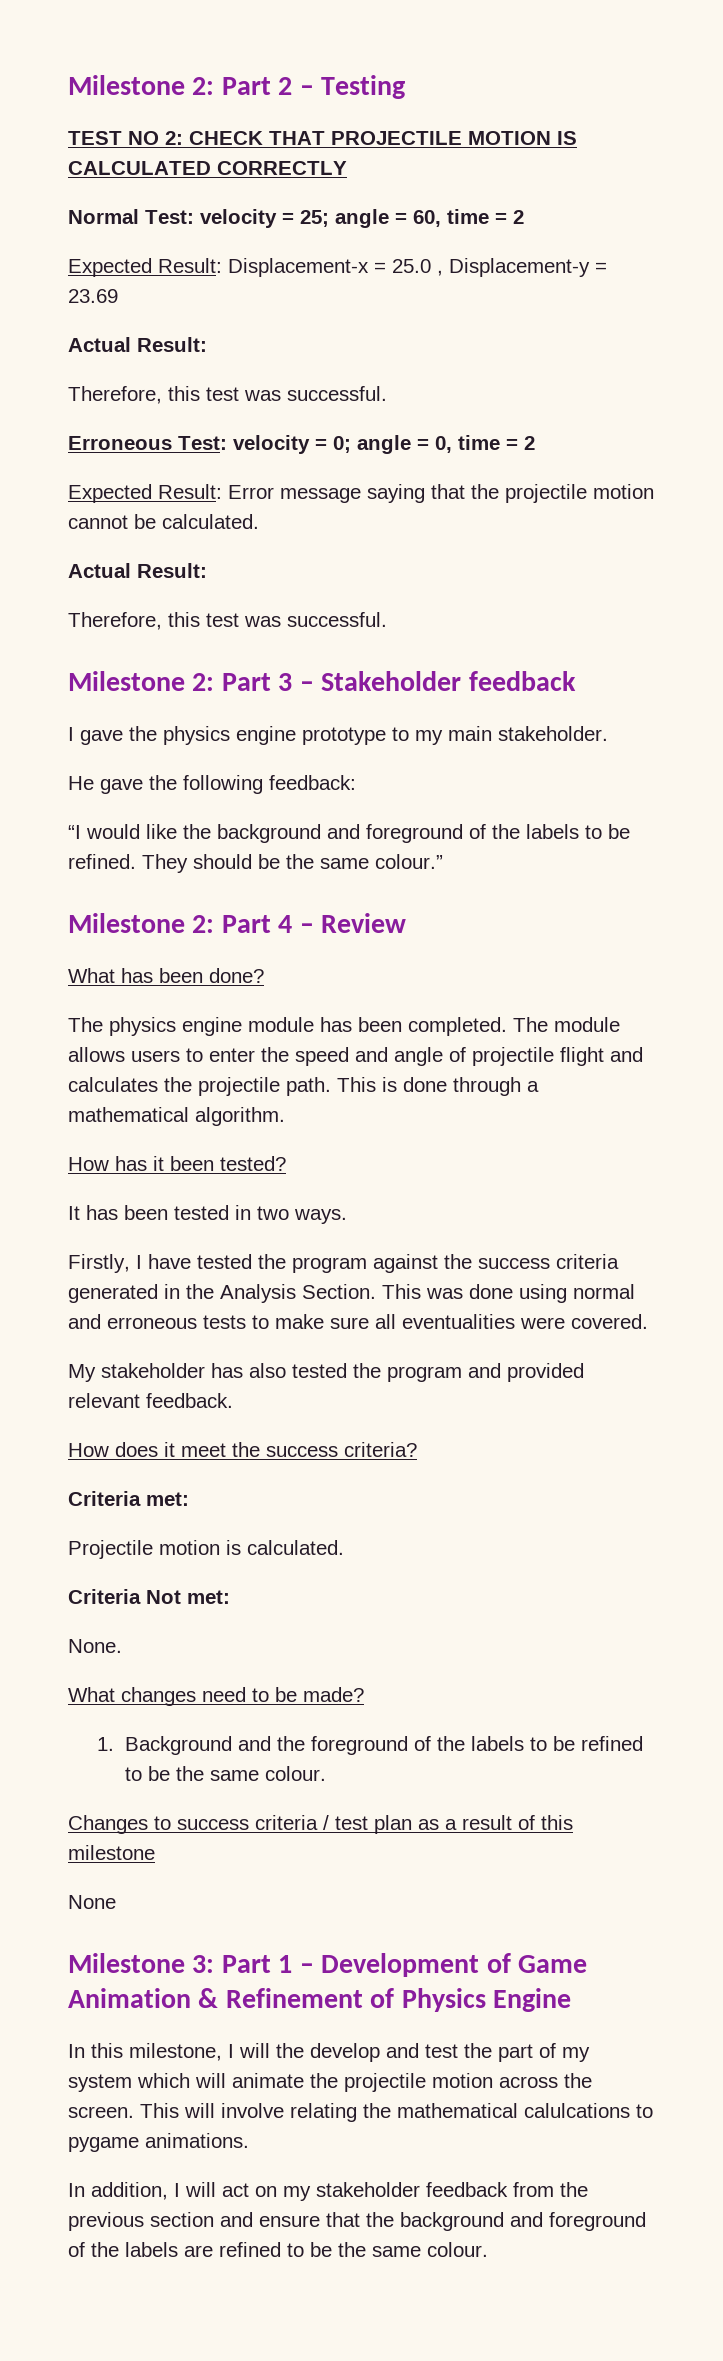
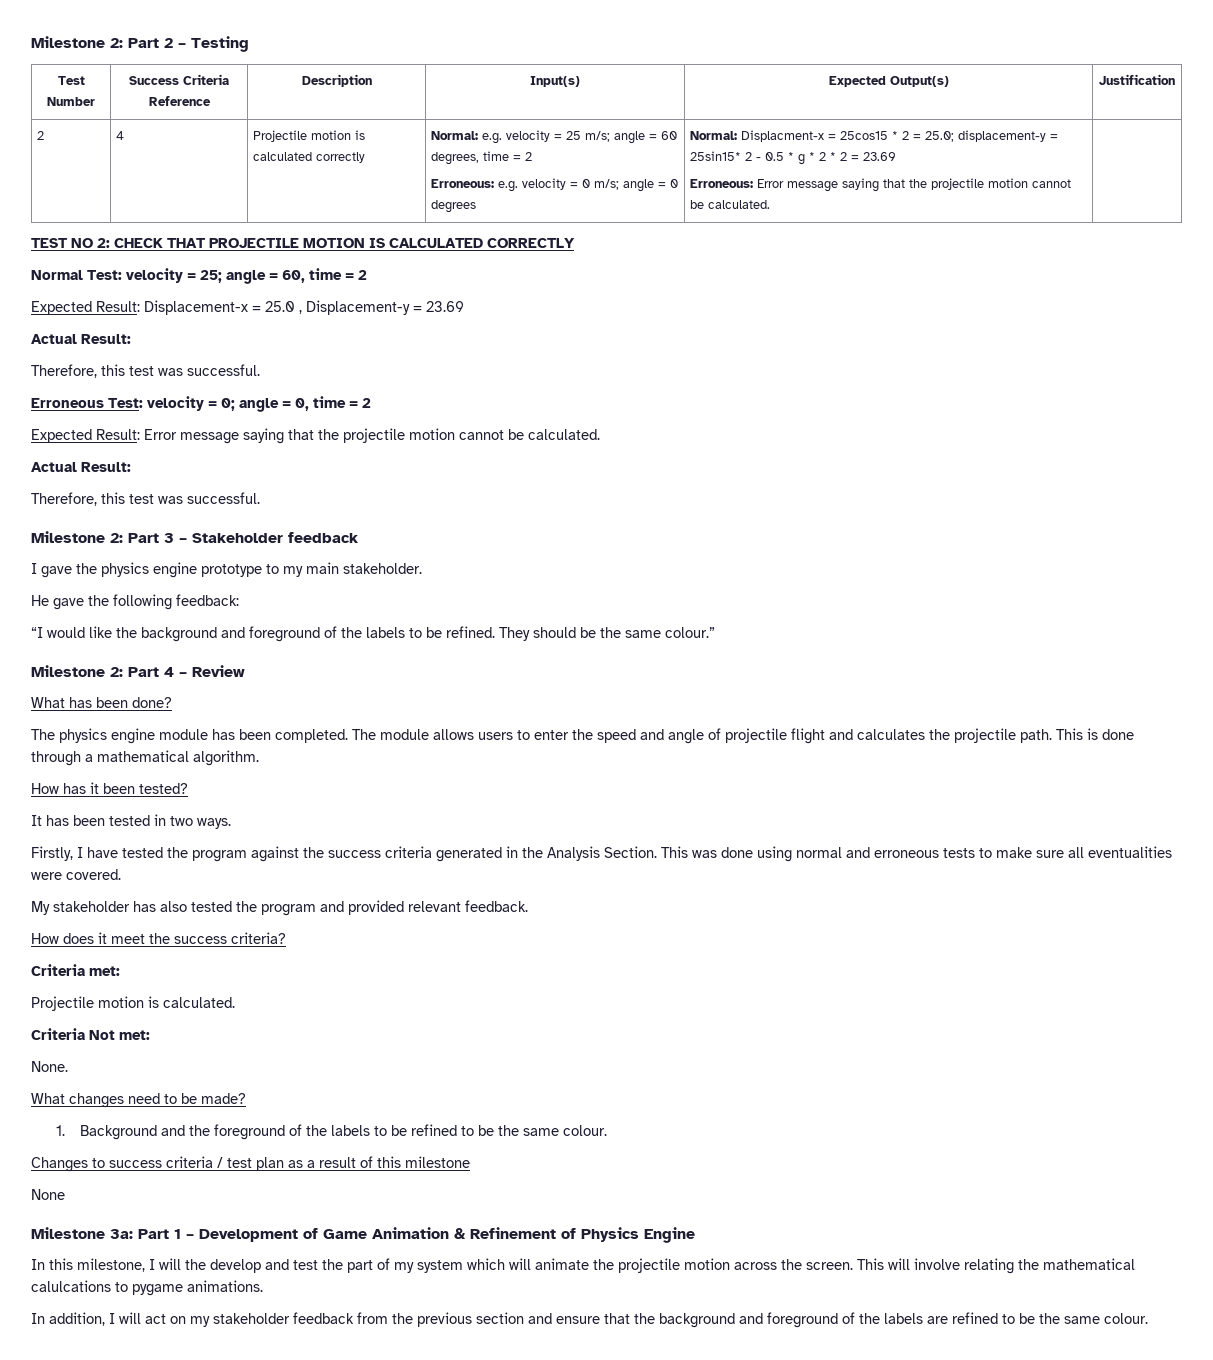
+ Test Number | Success Criteria Reference | Description | Input(s) | Expected Output(s) | Justification
+ 2 | 4 | Projectile motion is calculated correctly | Normal: e.g. velocity = 25 m/s; angle = 60 degrees, time = 2
+ Erroneous: e.g. velocity = 0 m/s; angle = 0 degrees | Normal: Displacment-x = 25cos15 * 2 = 25.0; displacement-y = 25sin15* 2 - 0.5 * g * 2 * 2 = 23.69
+ Erroneous: Error message saying that the projectile motion cannot be calculated.
- Milestone 3: Part 1 – Development of Game Animation & Refinement of Physics Engine
+ Milestone 3a: Part 1 – Development of Game Animation & Refinement of Physics Engine

